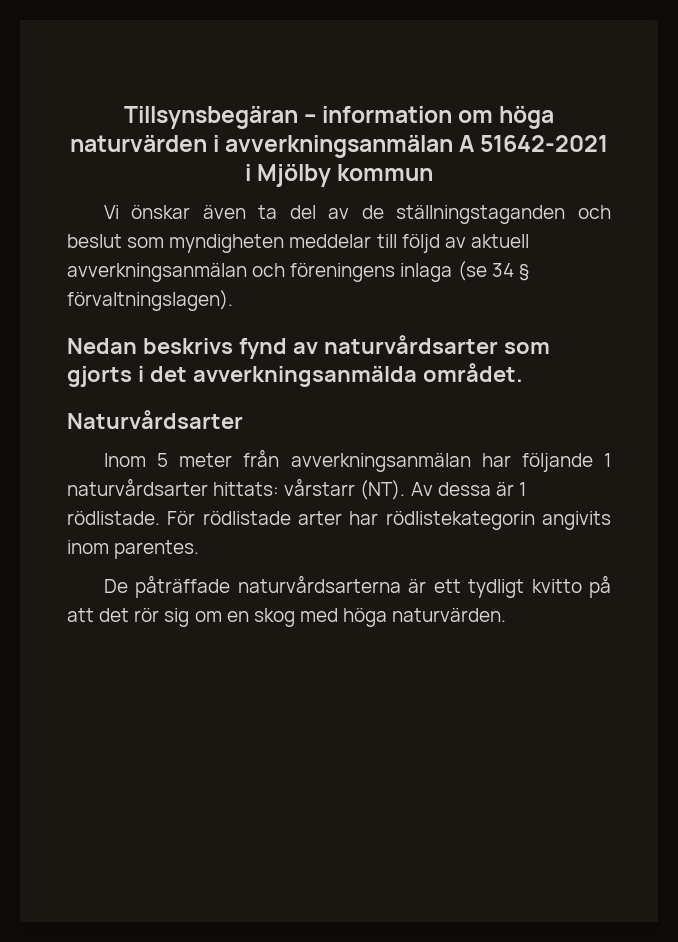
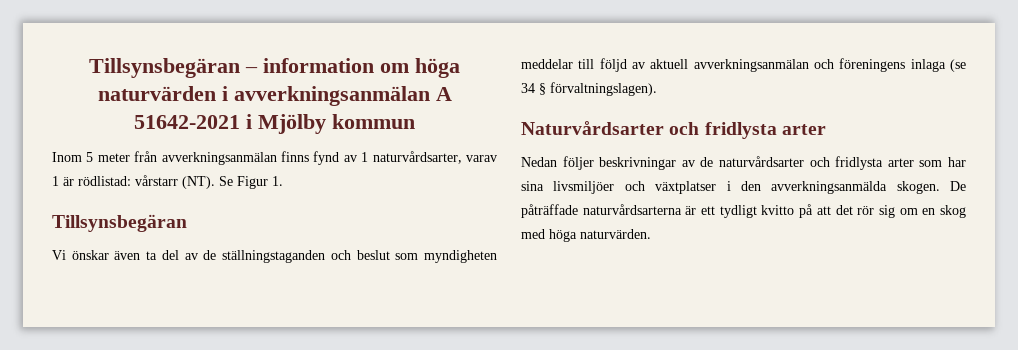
+ Inom 5 meter från avverkningsanmälan finns fynd av 1 naturvårdsarter, varav 1 är rödlistad: vårstarr (NT). Se Figur 1.
+ Tillsynsbegäran
- Nedan beskrivs fynd av naturvårdsarter som gjorts i det avverkningsanmälda området.
- Naturvårdsarter
- Inom 5 meter från avverkningsanmälan har följande 1 naturvårdsarter hittats: vårstarr (NT). Av dessa är 1 rödlistade. För rödlistade arter har rödlistekategorin angivits inom parentes.
- De påträffade naturvårdsarterna är ett tydligt kvitto på att det rör sig om en skog med höga naturvärden.
+ Naturvårdsarter och fridlysta arter
+ Nedan följer beskrivningar av de naturvårdsarter och fridlysta arter som har sina livsmiljöer och växtplatser i den avverkningsanmälda skogen. De påträffade naturvårdsarterna är ett tydligt kvitto på att det rör sig om en skog med höga naturvärden.

